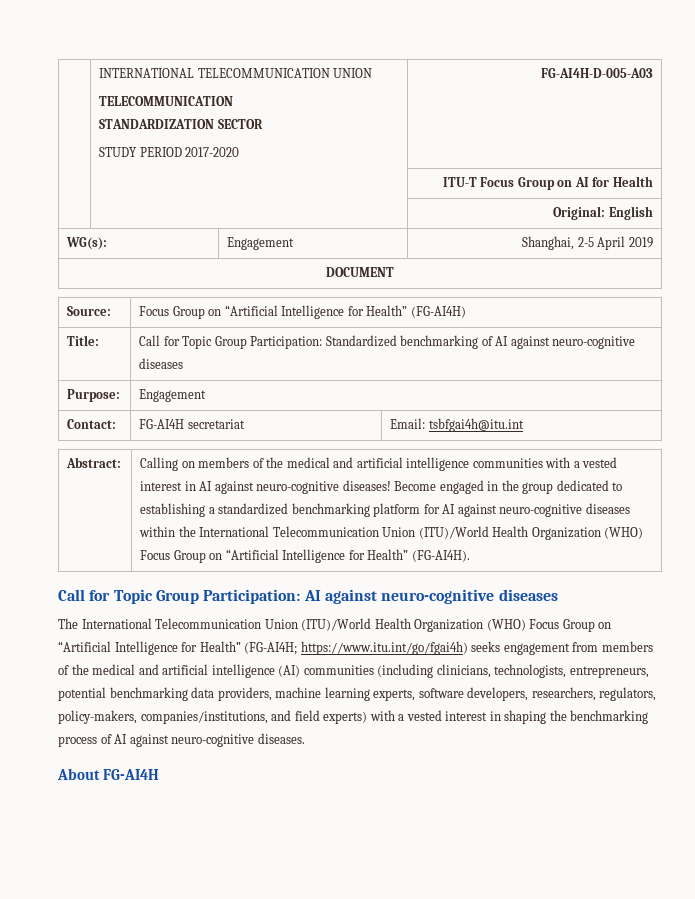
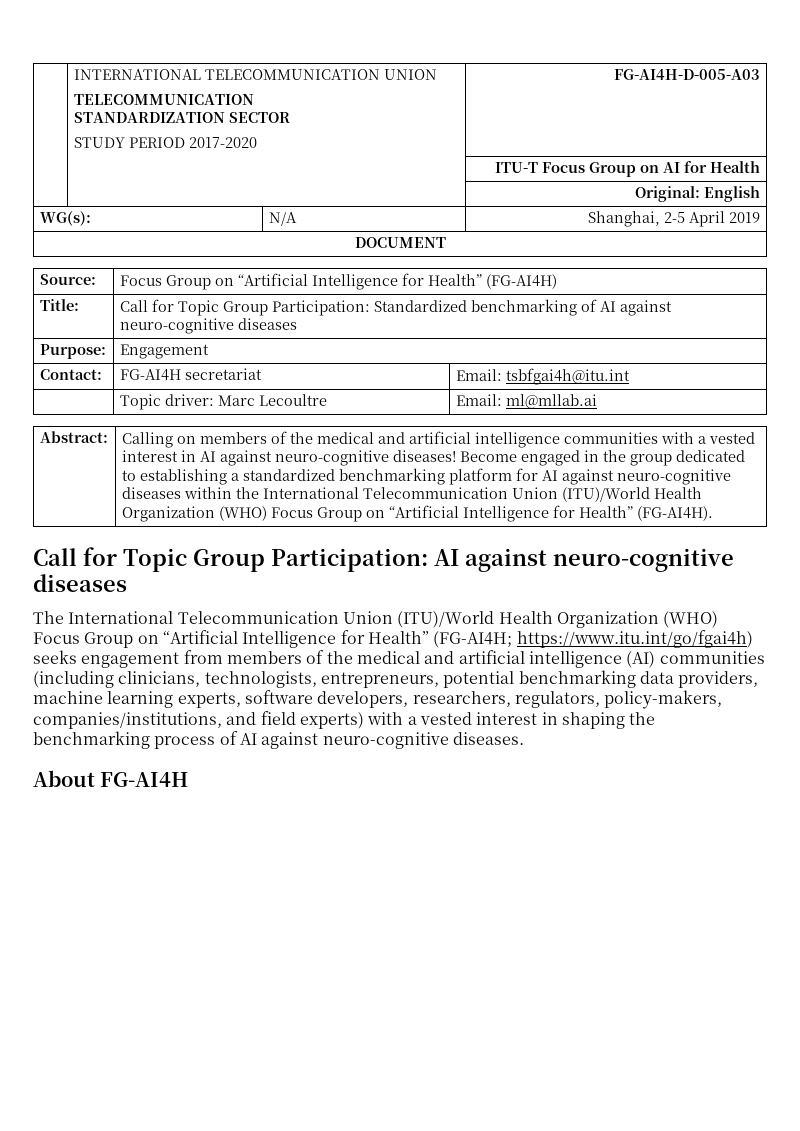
- WG(s): | Engagement | Shanghai, 2-5 April 2019
+ WG(s): | N/A | Shanghai, 2-5 April 2019
+ | Topic driver: Marc Lecoultre | Email: ml@mllab.ai

